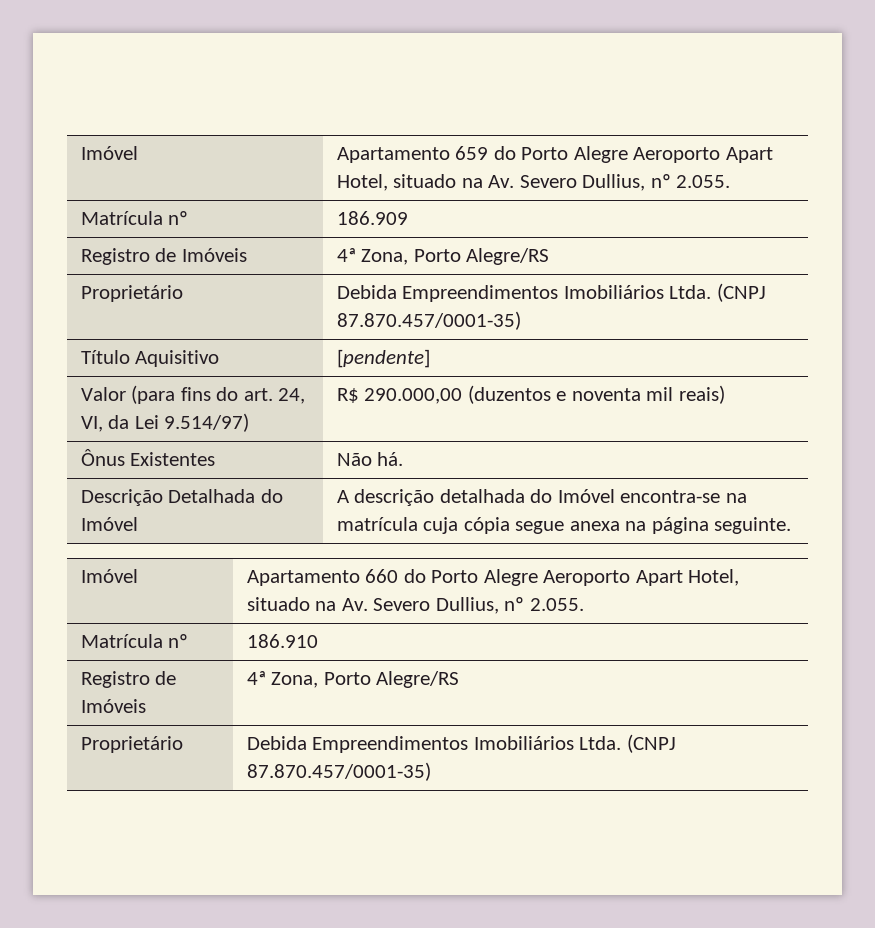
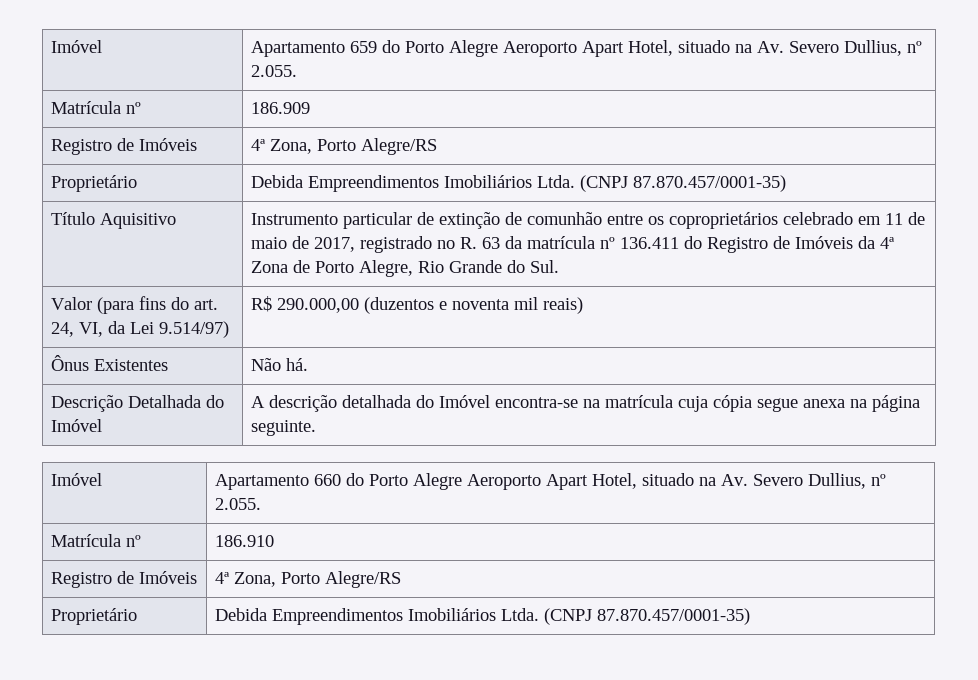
- Título Aquisitivo | [pendente]
+ Título Aquisitivo | Instrumento particular de extinção de comunhão entre os coproprietários celebrado em 11 de maio de 2017, registrado no R. 63 da matrícula nº 136.411 do Registro de Imóveis da 4ª Zona de Porto Alegre, Rio Grande do Sul.

